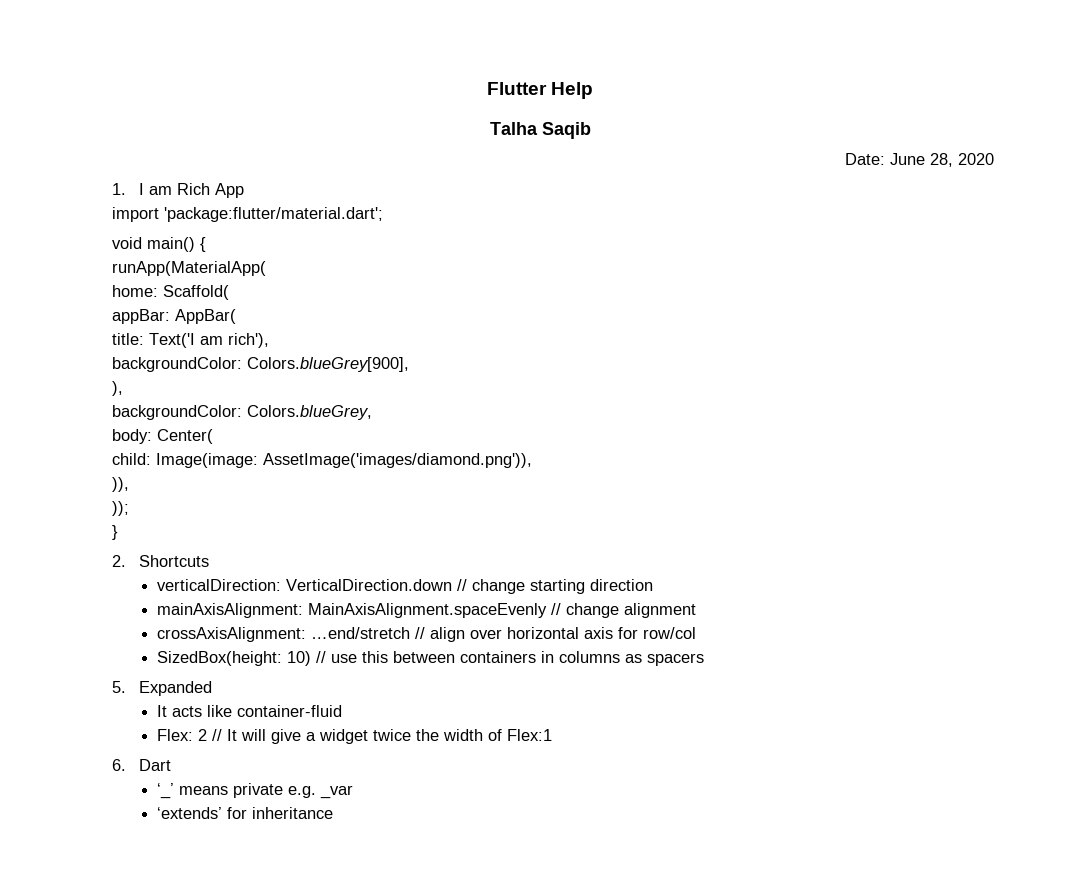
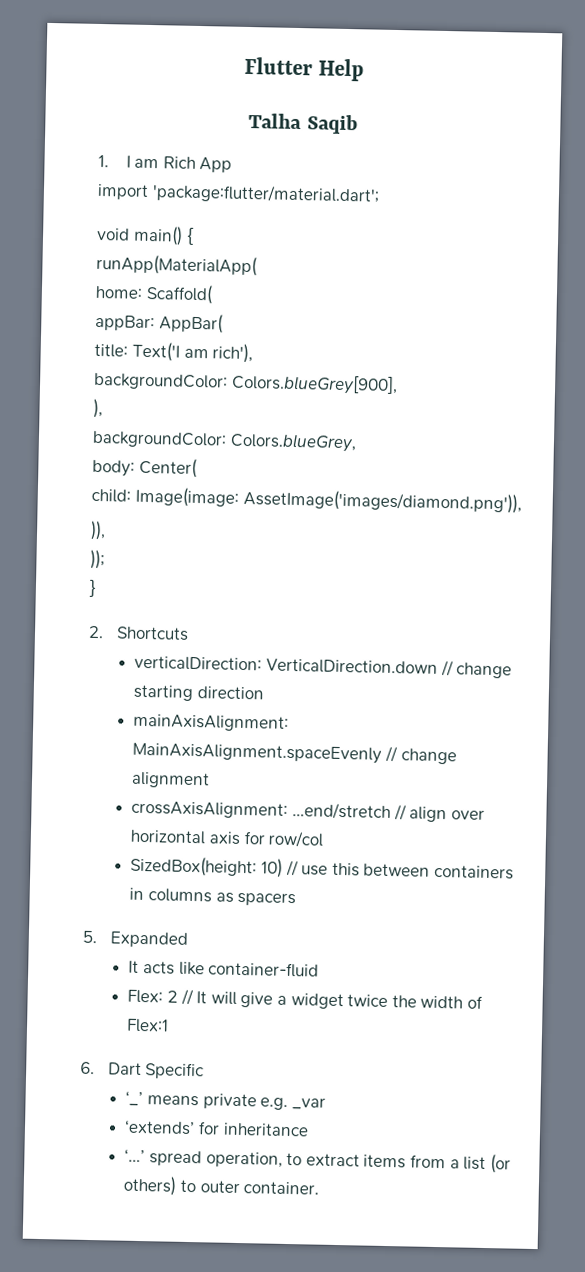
- Date: June 28, 2020
- 6. Dart
+ 6. Dart Specific
+ ‘…’ spread operation, to extract items from a list (or others) to outer container.

